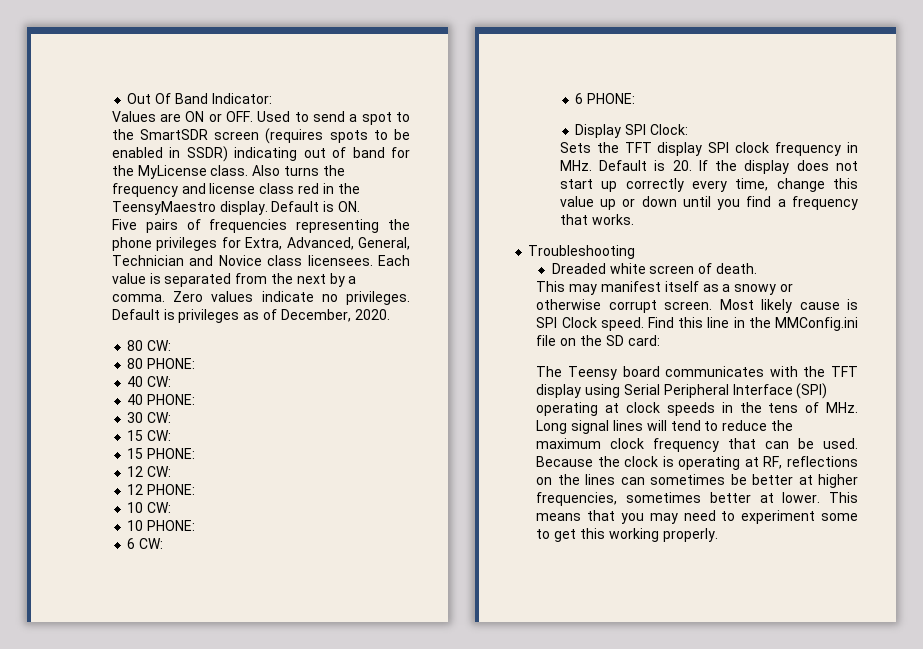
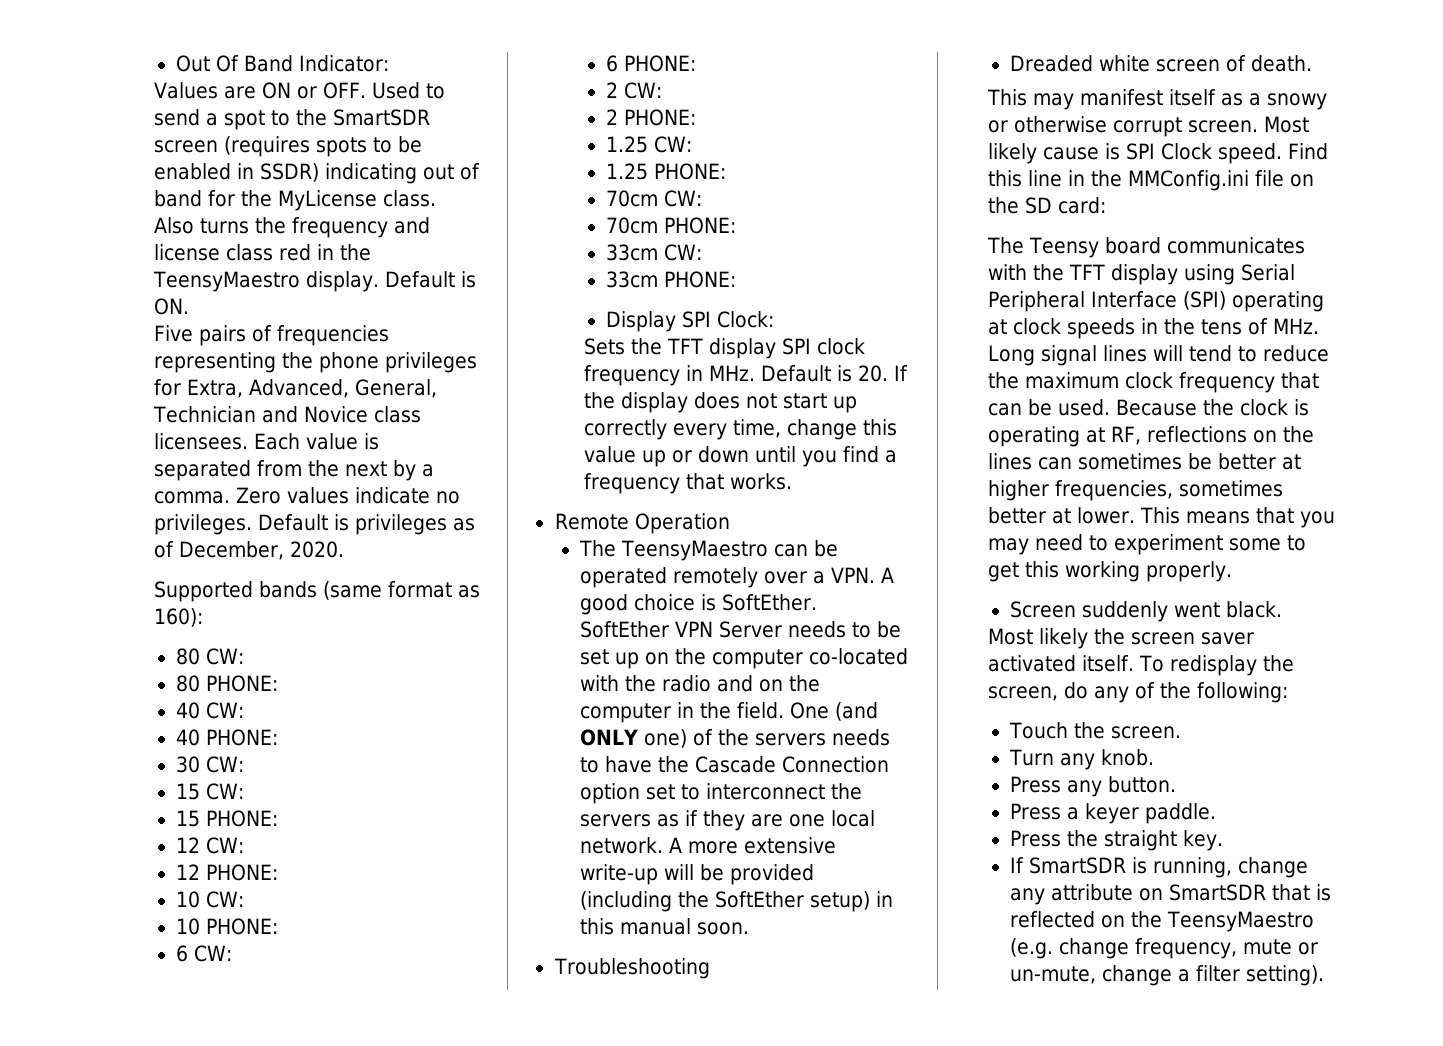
+ Supported bands (same format as 160):
+ 2 CW:
+ 2 PHONE:
+ 1.25 CW:
+ 1.25 PHONE:
+ 70cm CW:
+ 70cm PHONE:
+ 33cm CW:
+ 33cm PHONE:
+ Remote Operation
+ The TeensyMaestro can be operated remotely over a VPN. A good choice is SoftEther. SoftEther VPN Server needs to be set up on the computer co-located with the radio and on the computer in the field. One (and ONLY one) of the servers needs to have the Cascade Connection option set to interconnect the servers as if they are one local network. A more extensive write-up will be provided (including the SoftEther setup) in this manual soon.
+ Screen suddenly went black.
+ Most likely the screen saver activated itself. To redisplay the screen, do any of the following:
+ Touch the screen.
+ Turn any knob.
+ Press any button.
+ Press a keyer paddle.
+ Press the straight key.
+ If SmartSDR is running, change any attribute on SmartSDR that is reflected on the TeensyMaestro (e.g. change frequency, mute or un-mute, change a filter setting).

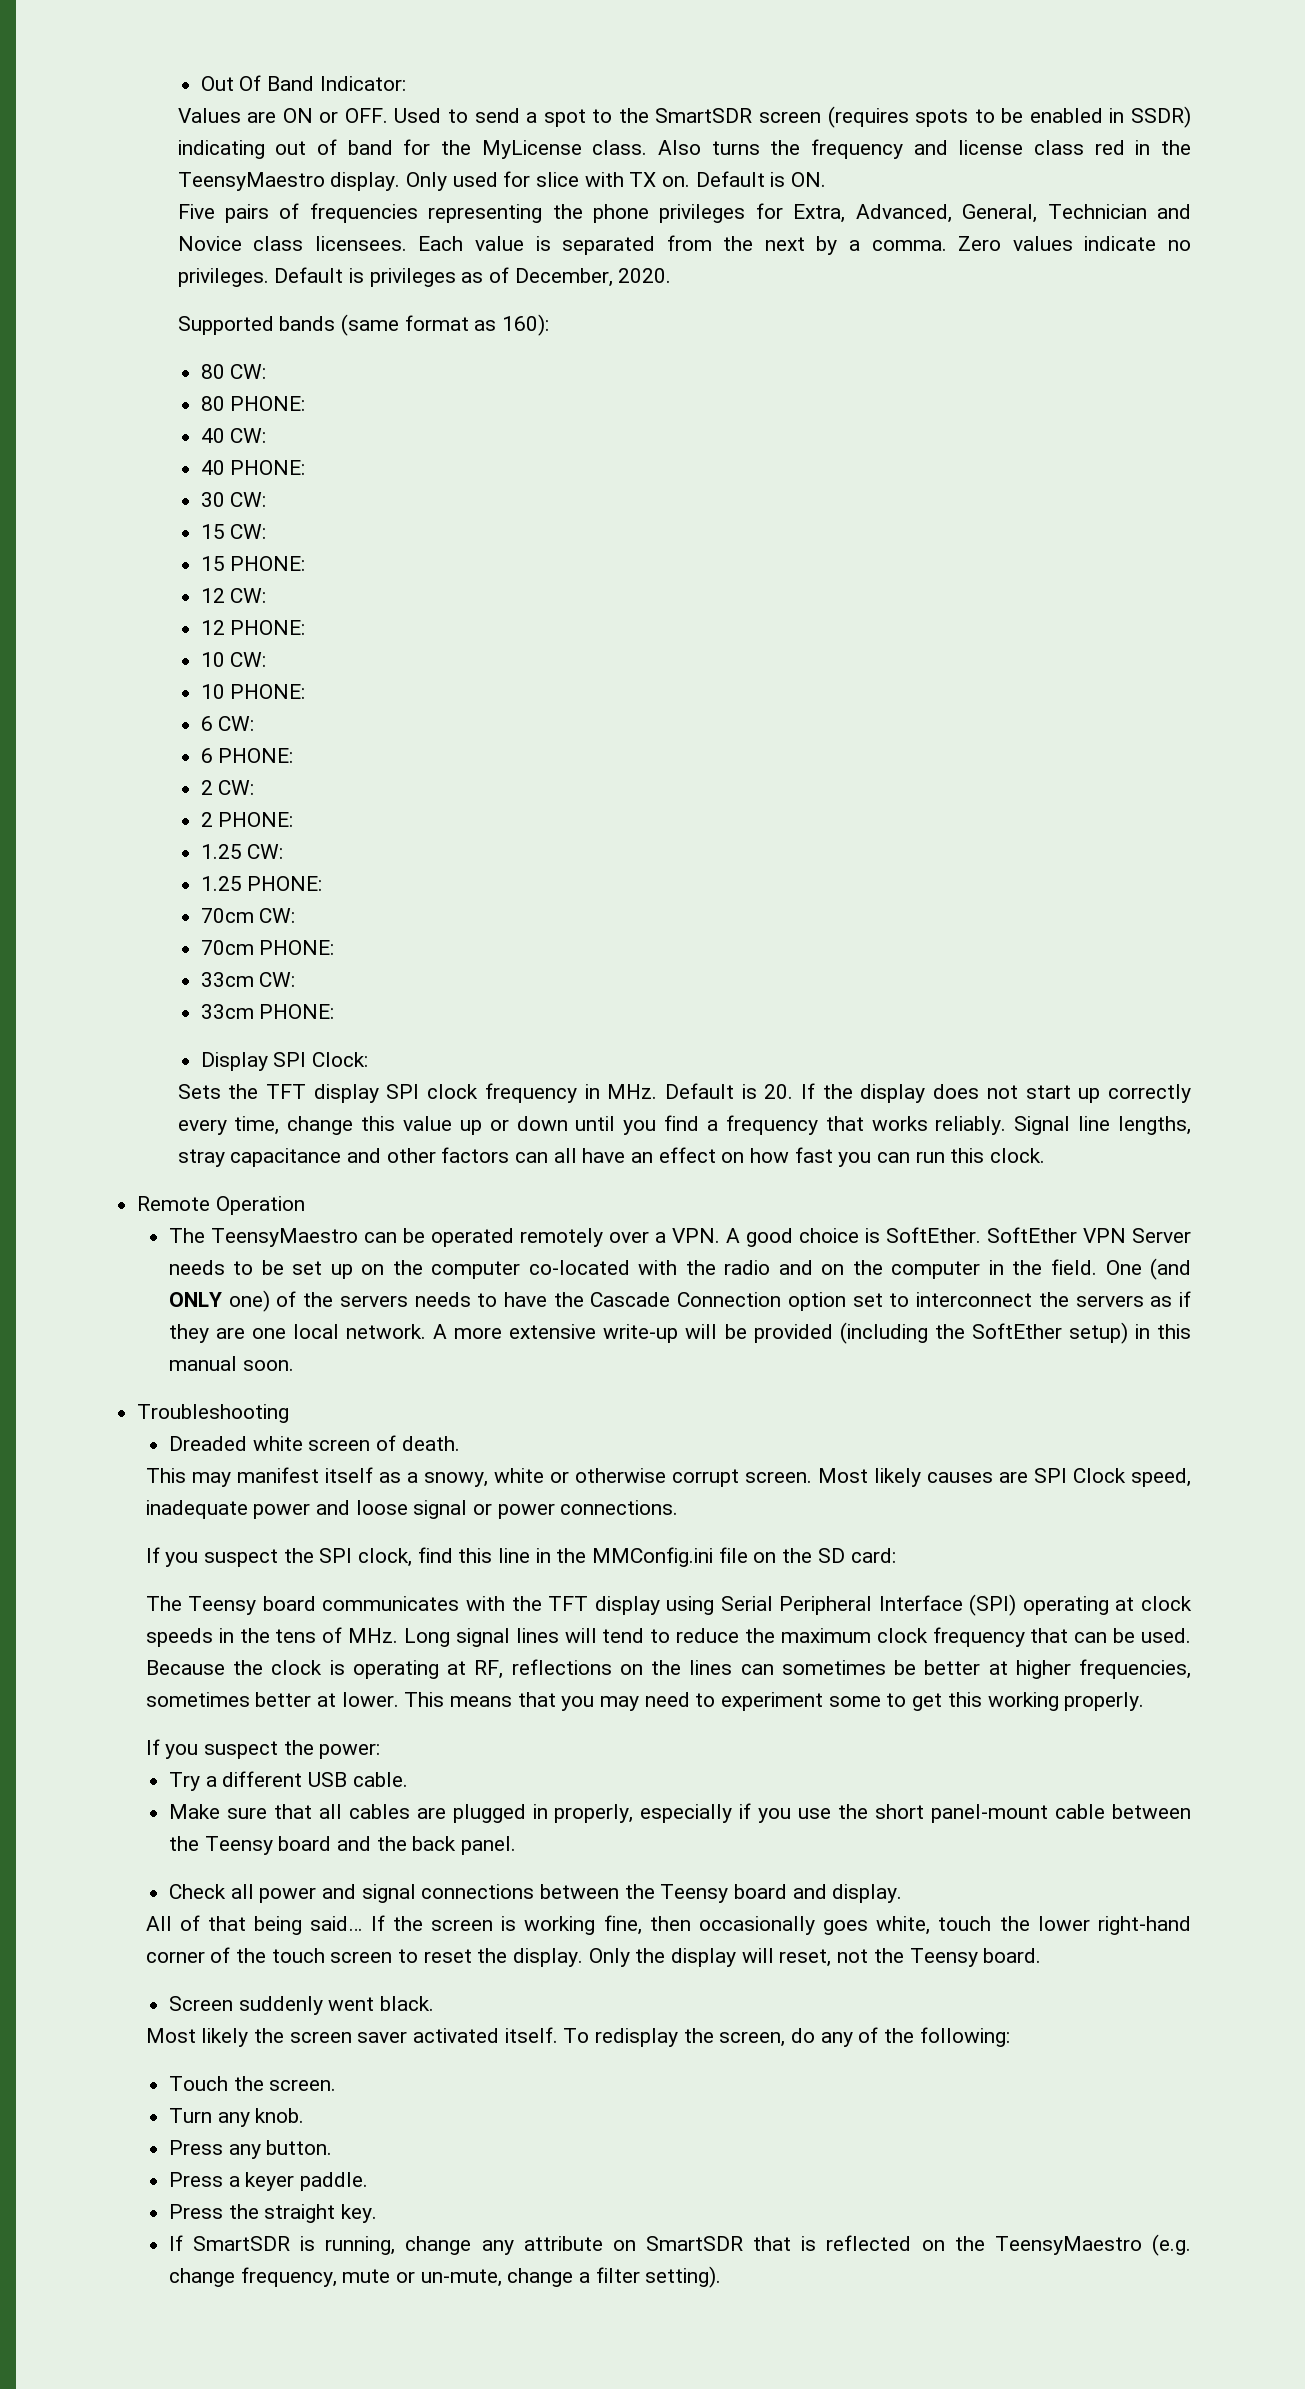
+ Only used for slice with TX on.
- Sets the TFT display SPI clock frequency in MHz. Default is 20. If the display does not start up correctly every time, change this value up or down until you find a frequency that works.
+ Sets the TFT display SPI clock frequency in MHz. Default is 20. If the display does not start up correctly every time, change this value up or down until you find a frequency that works reliably. Signal line lengths, stray capacitance and other factors can all have an effect on how fast you can run this clock.
- This may manifest itself as a snowy or otherwise corrupt screen.
+ This may manifest itself as a snowy, white or otherwise corrupt screen.
- Most likely cause is SPI Clock speed. Find this line in the MMConfig.ini file on the SD card:
+ Most likely causes are SPI Clock speed, inadequate power and loose signal or power connections.
+ If you suspect the SPI clock, find this line in the MMConfig.ini file on the SD card:
+ If you suspect the power:
+ Try a different USB cable.
+ Make sure that all cables are plugged in properly, especially if you use the short panel-mount cable between the Teensy board and the back panel.
+ Check all power and signal connections between the Teensy board and display.
+ All of that being said… If the screen is working fine, then occasionally goes white, touch the lower right-hand corner of the touch screen to reset the display. Only the display will reset, not the Teensy board.

